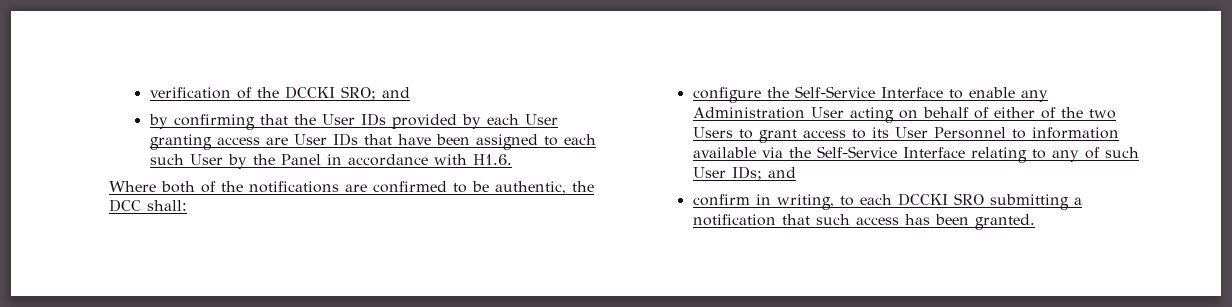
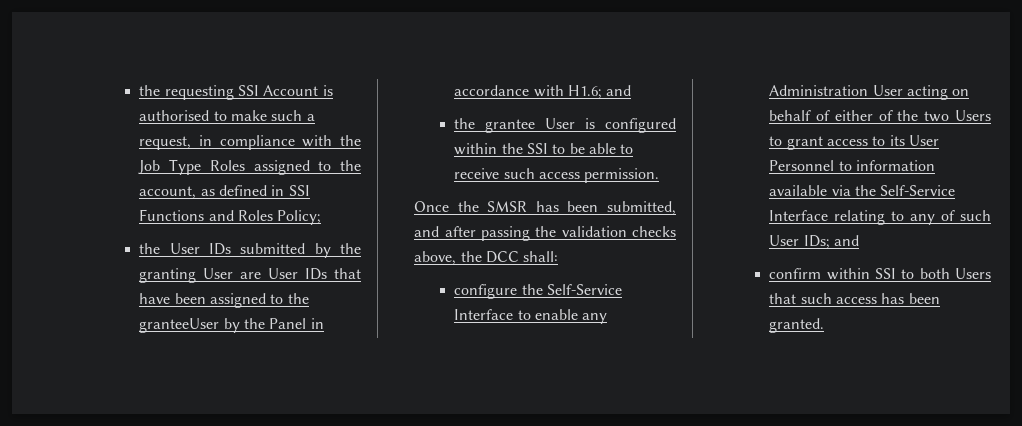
- verification of the DCCKI SRO; and
- by confirming that the User IDs provided by each User granting access are User IDs that have been assigned to each such User by the Panel in accordance with H1.6.
- Where both of the notifications are confirmed to be authentic, the DCC shall:
+ the requesting SSI Account is authorised to make such a request, in compliance with the Job Type Roles assigned to the account, as defined in SSI Functions and Roles Policy;
+ the User IDs submitted by the granting User are User IDs that have been assigned to the granteeUser by the Panel in accordance with H1.6; and
+ the grantee User is configured within the SSI to be able to receive such access permission.
+ Once the SMSR has been submitted, and after passing the validation checks above, the DCC shall:
- confirm in writing, to each DCCKI SRO submitting a notification that such access has been granted.
+ confirm within SSI to both Users that such access has been granted.

